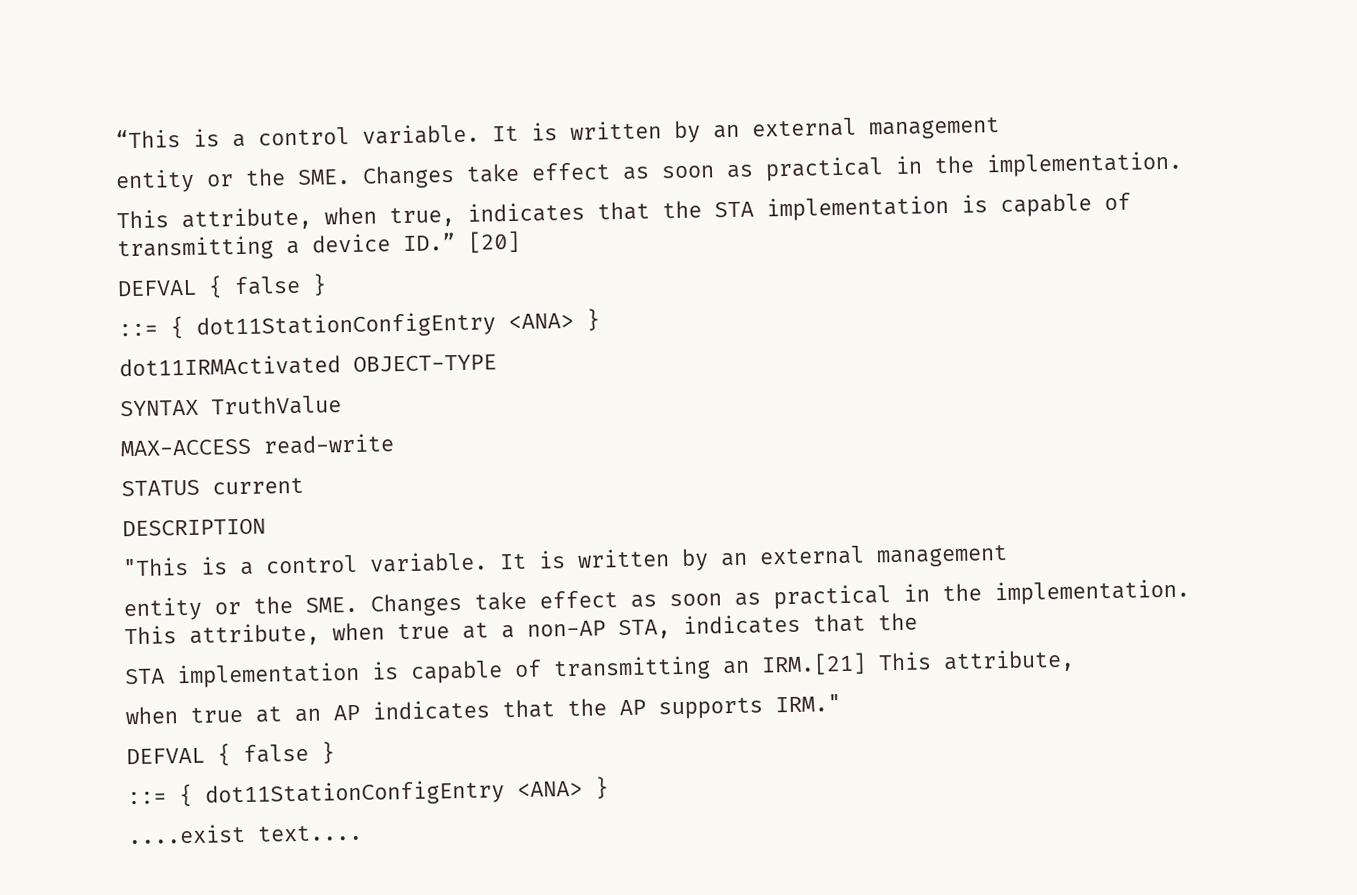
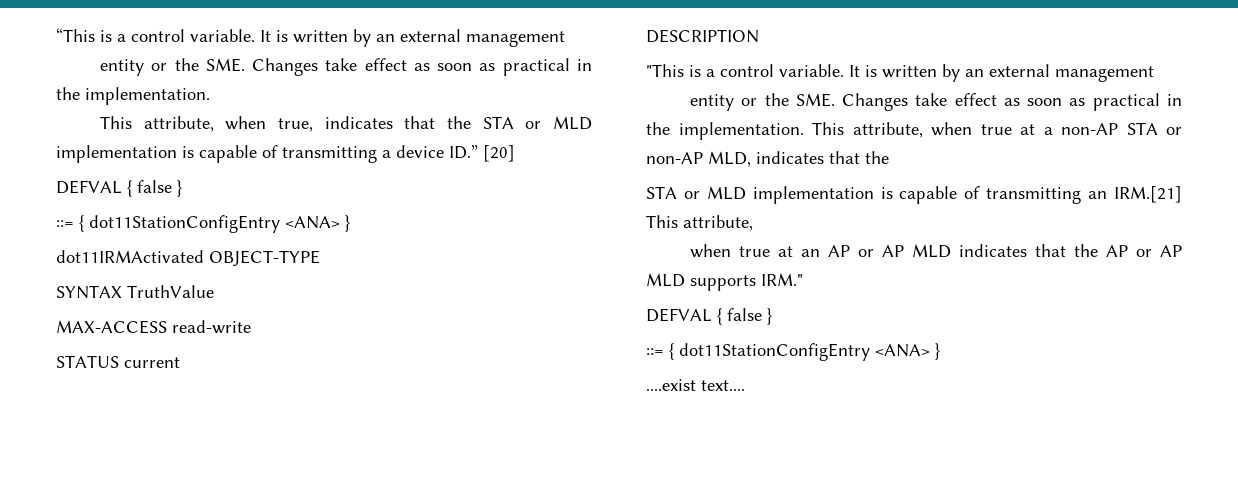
- This attribute, when true, indicates that the STA implementation is capable of transmitting a device ID.” [20]
+ This attribute, when true, indicates that the STA or MLD implementation is capable of transmitting a device ID.” [20]
- This attribute, when true at a non-AP STA, indicates that the
+ This attribute, when true at a non-AP STA or non-AP MLD, indicates that the
- STA implementation is capable of transmitting an IRM.[21] This attribute,
+ STA or MLD implementation is capable of transmitting an IRM.[21] This attribute,
- when true at an AP indicates that the AP supports IRM."
+ when true at an AP or AP MLD indicates that the AP or AP MLD supports IRM."

